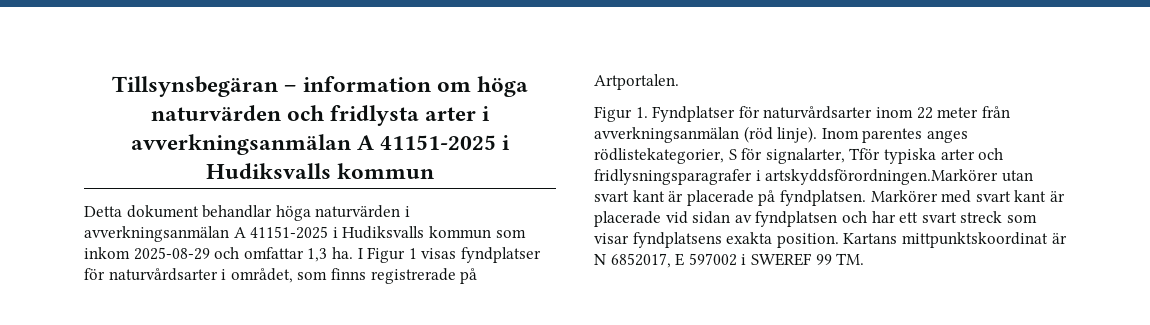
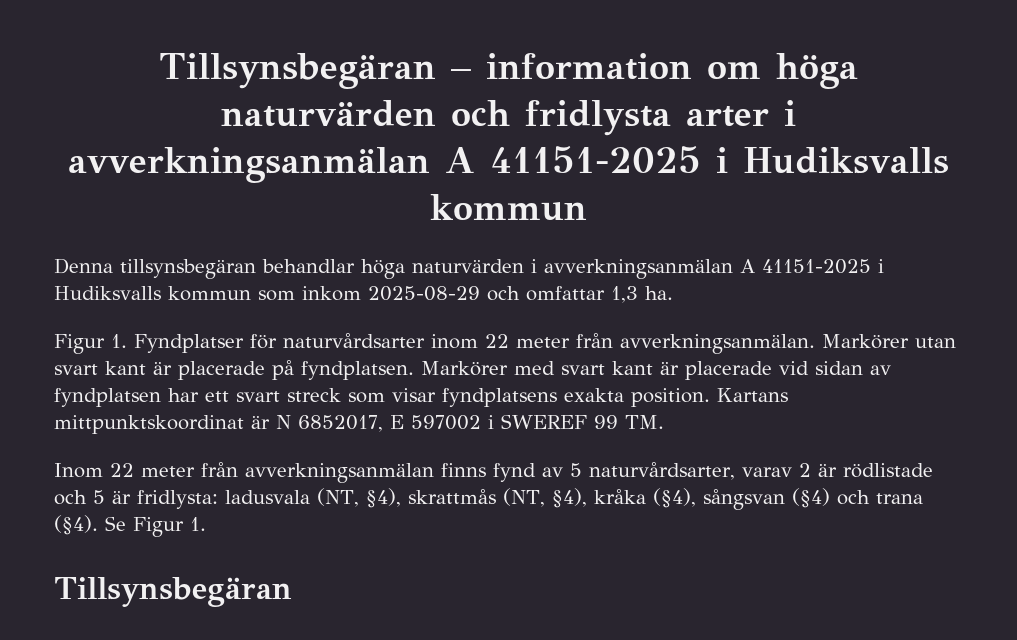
- Detta dokument behandlar höga naturvärden i avverkningsanmälan A 41151-2025 i Hudiksvalls kommun som inkom 2025-08-29 och omfattar 1,3 ha. I Figur 1 visas fyndplatser för naturvårdsarter i området, som finns registrerade på Artportalen.
+ Denna tillsynsbegäran behandlar höga naturvärden i avverkningsanmälan A 41151-2025 i Hudiksvalls kommun som inkom 2025-08-29 och omfattar 1,3 ha.
- Figur 1. Fyndplatser för naturvårdsarter inom 22 meter från avverkningsanmälan (röd linje). Inom parentes anges rödlistekategorier, S för signalarter, Tför typiska arter och fridlysningsparagrafer i artskyddsförordningen.Markörer utan svart kant är placerade på fyndplatsen.
+ Figur 1. Fyndplatser för naturvårdsarter inom 22 meter från avverkningsanmälan. Markörer utan svart kant är placerade på fyndplatsen.
- Markörer med svart kant är placerade vid sidan av fyndplatsen och har ett svart streck som visar fyndplatsens exakta position.
+ Markörer med svart kant är placerade vid sidan av fyndplatsen har ett svart streck som visar fyndplatsens exakta position.
+ Inom 22 meter från avverkningsanmälan finns fynd av 5 naturvårdsarter, varav 2 är rödlistade och 5 är fridlysta: ladusvala (NT, §4), skrattmås (NT, §4), kråka (§4), sångsvan (§4) och trana (§4). Se Figur 1.
+ Tillsynsbegäran

